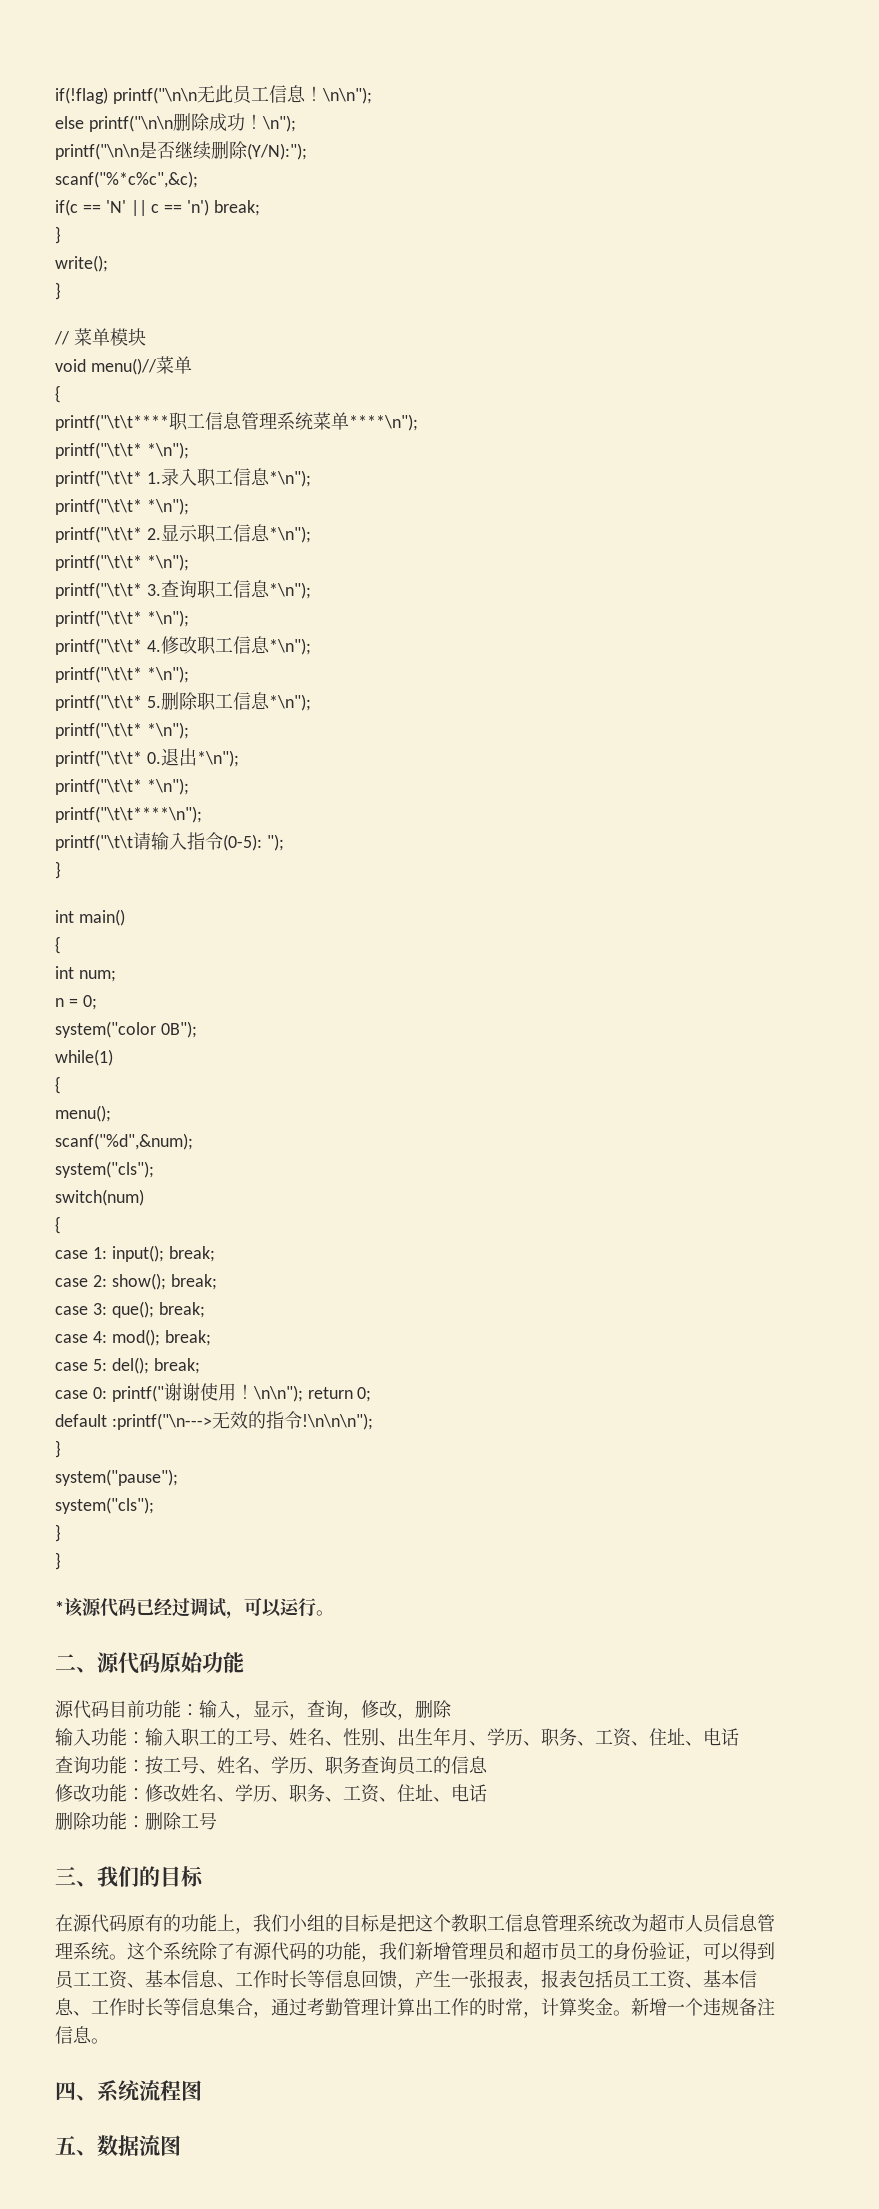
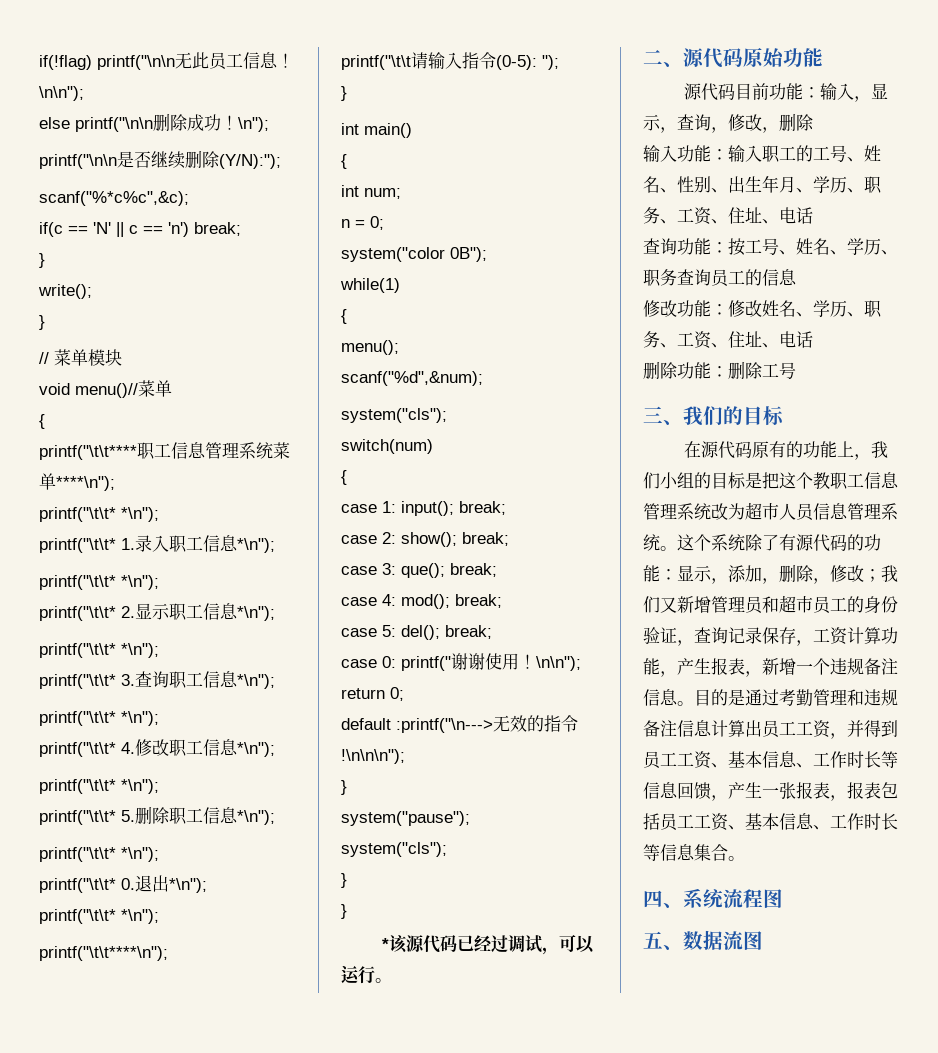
- 这个系统除了有源代码的功能，我们新增管理员和超市员工的身份验证，可以得到员工工资、基本信息、工作时长等信息回馈，产生一张报表，报表包括员工工资、基本信息、工作时长等信息集合，通过考勤管理计算出工作的时常，计算奖金。新增一个违规备注信息。
+ 这个系统除了有源代码的功能：显示，添加，删除，修改；我们又新增管理员和超市员工的身份验证，查询记录保存，工资计算功能，产生报表，新增一个违规备注信息。目的是通过考勤管理和违规备注信息计算出员工工资，并得到员工工资、基本信息、工作时长等信息回馈，产生一张报表，报表包括员工工资、基本信息、工作时长等信息集合。

